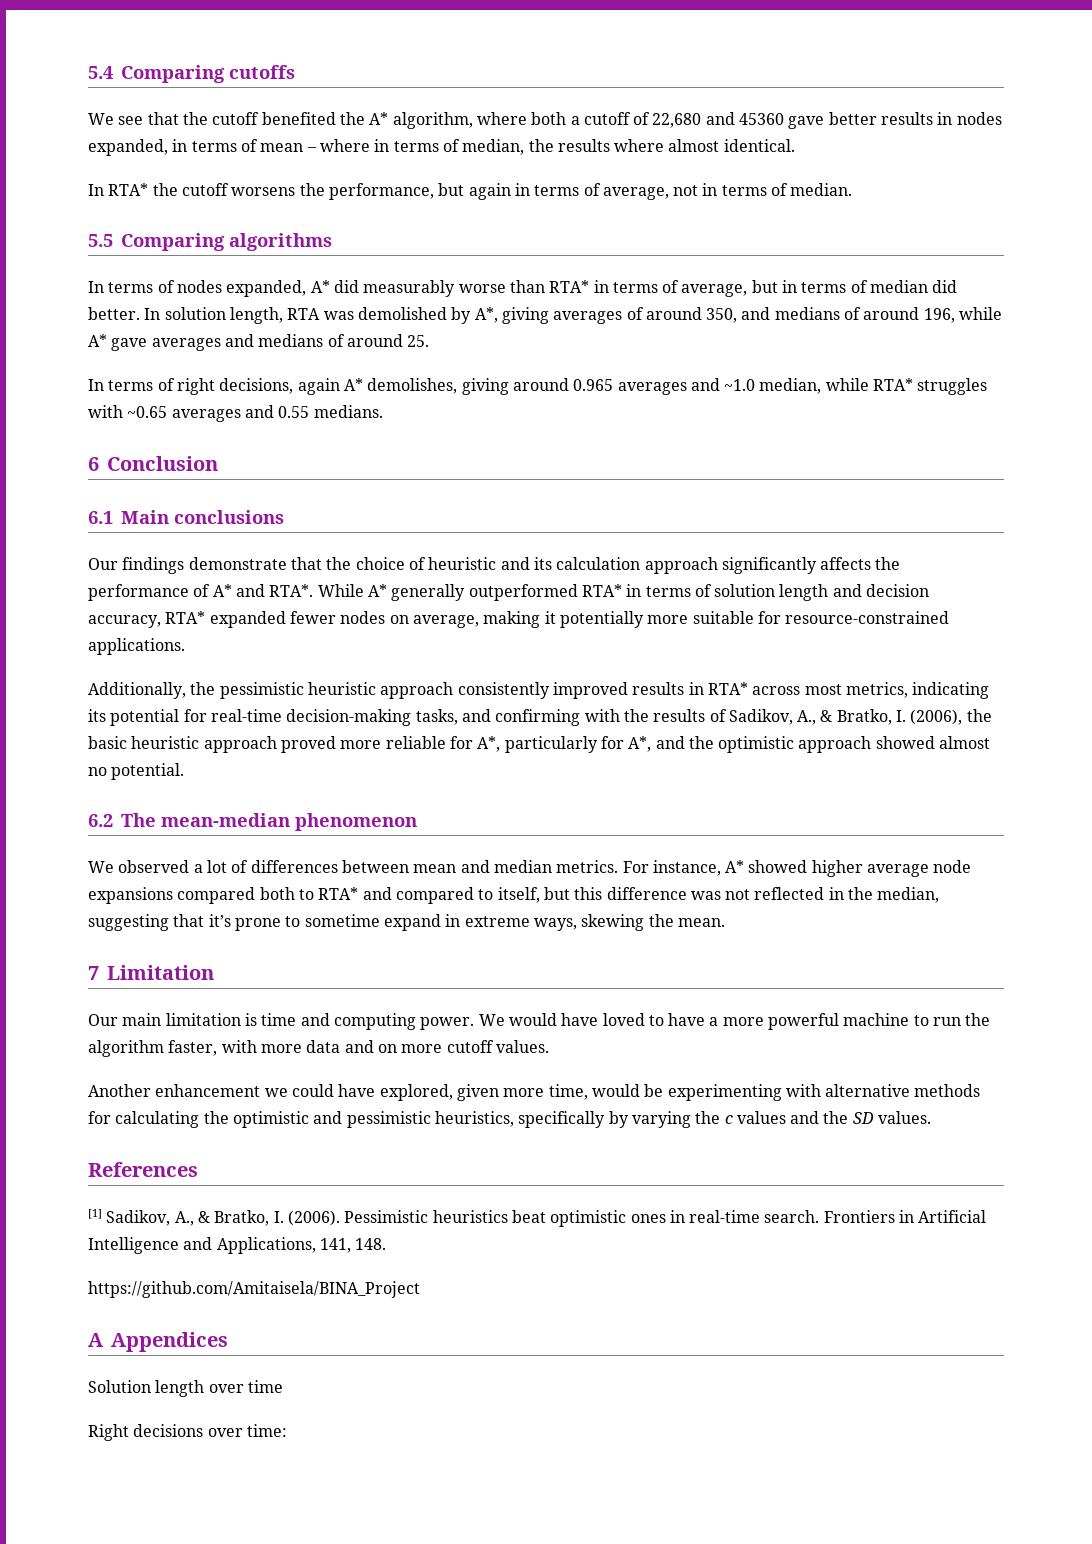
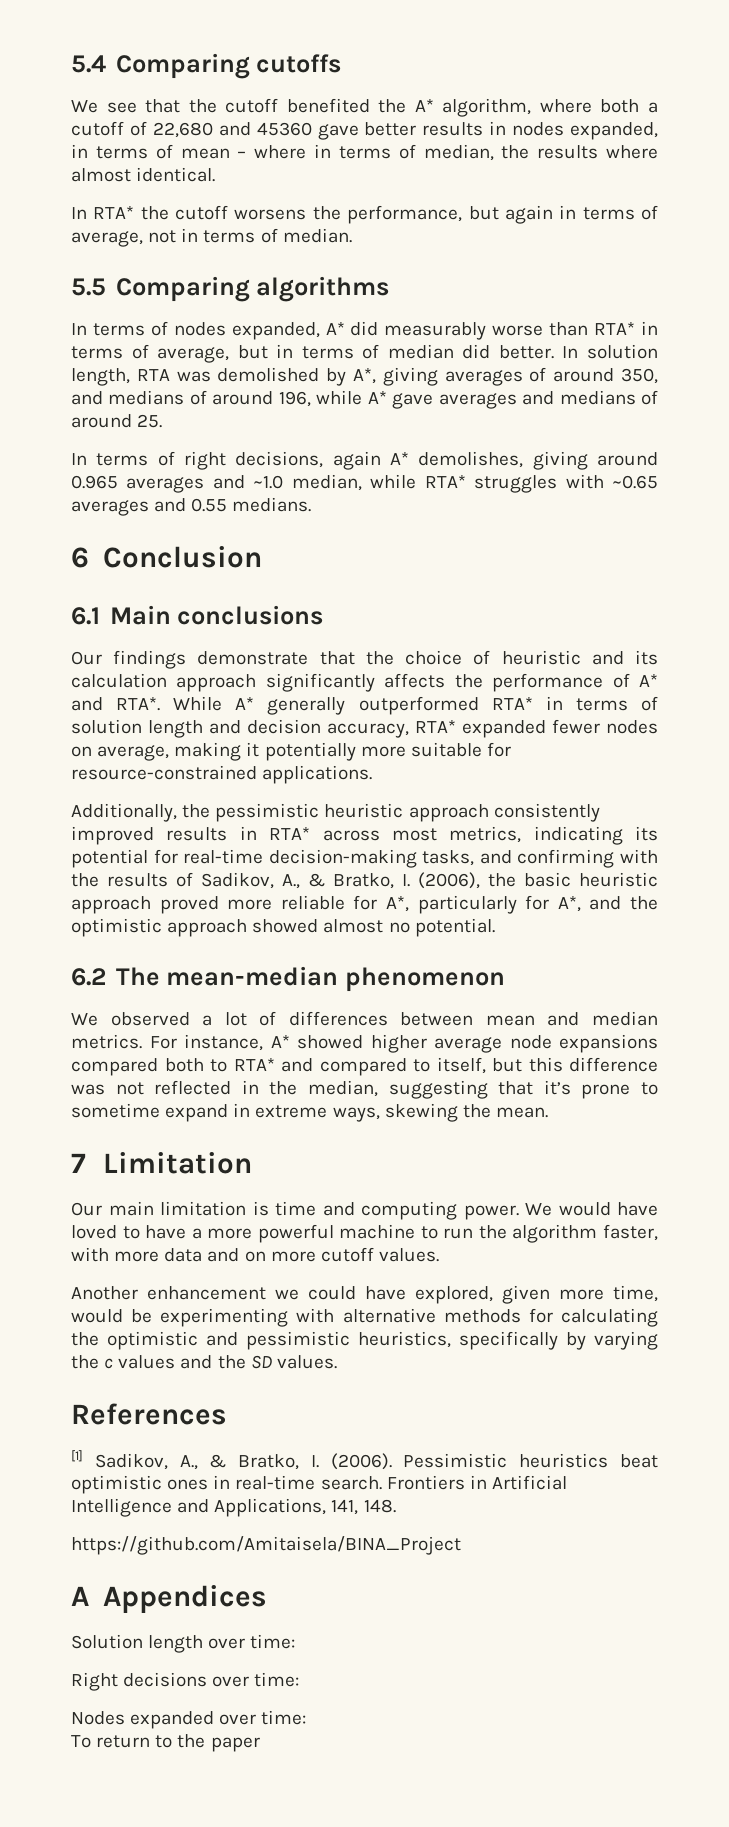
- Solution length over time
+ Solution length over time:
+ Nodes expanded over time:
+ To return to the paper

